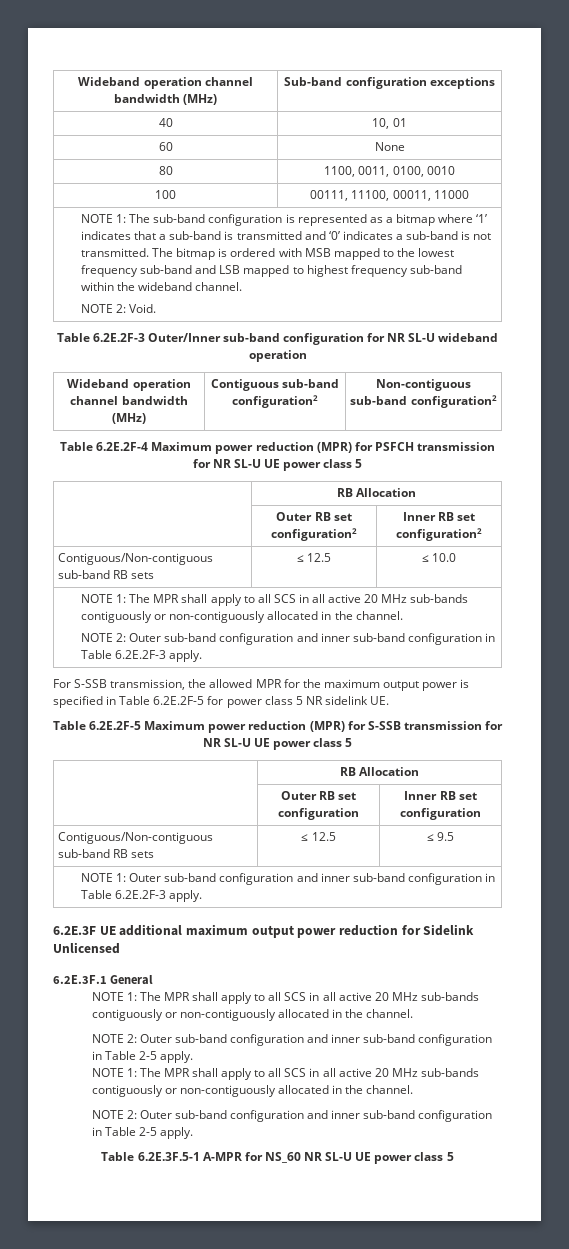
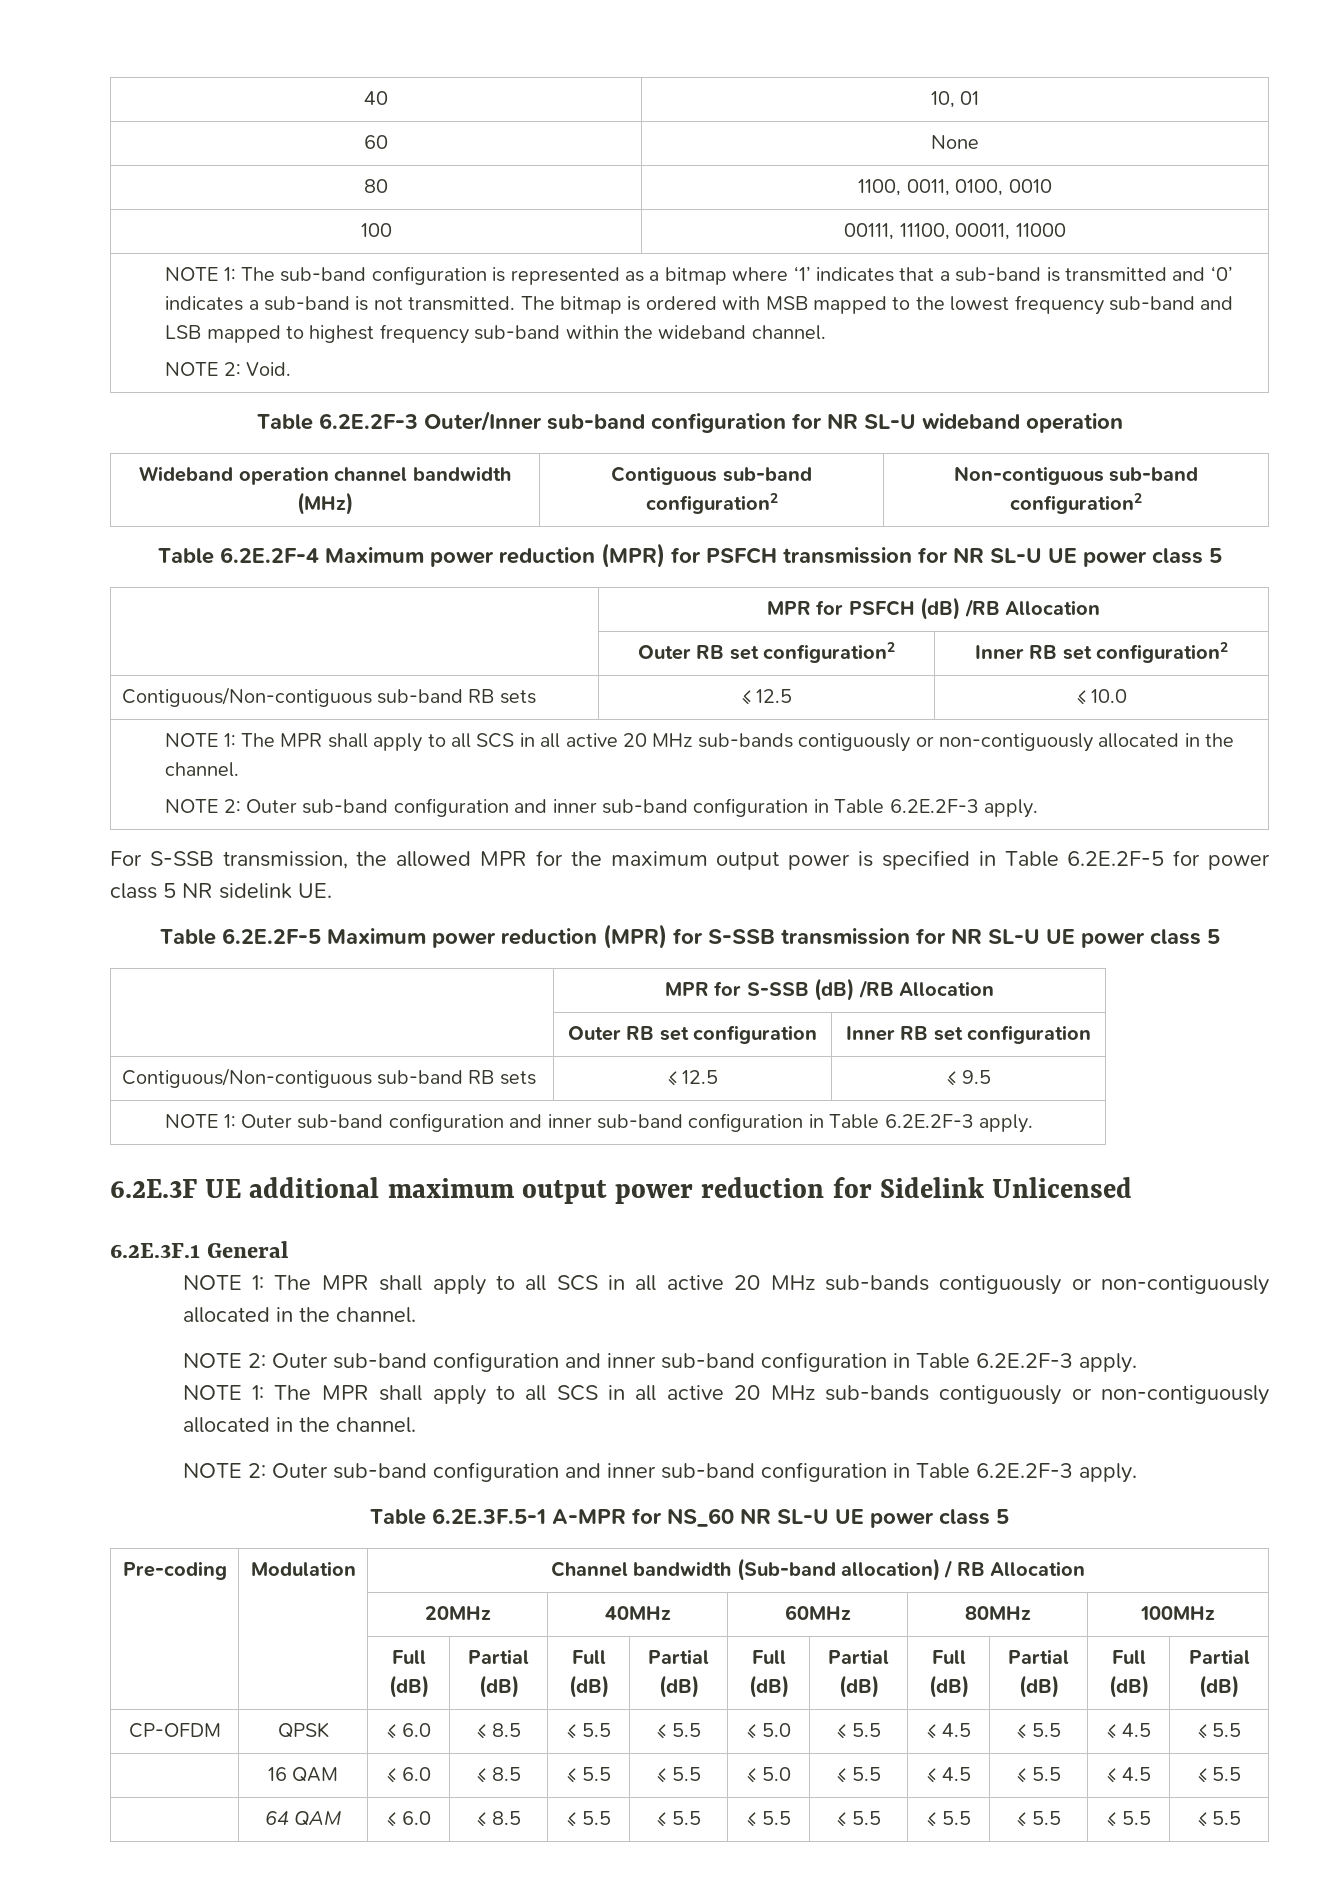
- Wideband operation channel bandwidth (MHz) | Sub-band configuration exceptions
  Table 6.2E.2F-4 Maximum power reduction (MPR) for PSFCH transmission for NR SL-U UE power class 5
- | RB Allocation
+ | MPR for PSFCH (dB) /RB Allocation
  Table 6.2E.2F-5 Maximum power reduction (MPR) for S-SSB transmission for NR SL-U UE power class 5
- | RB Allocation
+ | MPR for S-SSB (dB) /RB Allocation
  6.2E.3F.1 General
  NOTE 1: The MPR shall apply to all SCS in all active 20 MHz sub-bands contiguously or non-contiguously allocated in the channel.
- NOTE 2: Outer sub-band configuration and inner sub-band configuration in Table 2-5 apply.
+ NOTE 2: Outer sub-band configuration and inner sub-band configuration in Table 6.2E.2F-3 apply.
  NOTE 1: The MPR shall apply to all SCS in all active 20 MHz sub-bands contiguously or non-contiguously allocated in the channel.
- NOTE 2: Outer sub-band configuration and inner sub-band configuration in Table 2-5 apply.
+ NOTE 2: Outer sub-band configuration and inner sub-band configuration in Table 6.2E.2F-3 apply.
+ Pre-coding | Modulation | Channel bandwidth (Sub-band allocation) / RB Allocation
+ | | 20MHz | 40MHz | 60MHz | 80MHz | 100MHz
+ | | Full (dB) | Partial (dB) | Full (dB) | Partial (dB) | Full (dB) | Partial (dB) | Full (dB) | Partial (dB) | Full (dB) | Partial (dB)
+ CP-OFDM | QPSK | ≤ 6.0 | ≤ 8.5 | ≤ 5.5 | ≤ 5.5 | ≤ 5.0 | ≤ 5.5 | ≤ 4.5 | ≤ 5.5 | ≤ 4.5 | ≤ 5.5
+ | 16 QAM | ≤ 6.0 | ≤ 8.5 | ≤ 5.5 | ≤ 5.5 | ≤ 5.0 | ≤ 5.5 | ≤ 4.5 | ≤ 5.5 | ≤ 4.5 | ≤ 5.5
+ | 64 QAM | ≤ 6.0 | ≤ 8.5 | ≤ 5.5 | ≤ 5.5 | ≤ 5.5 | ≤ 5.5 | ≤ 5.5 | ≤ 5.5 | ≤ 5.5 | ≤ 5.5

